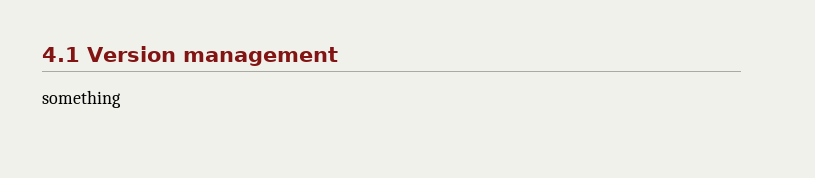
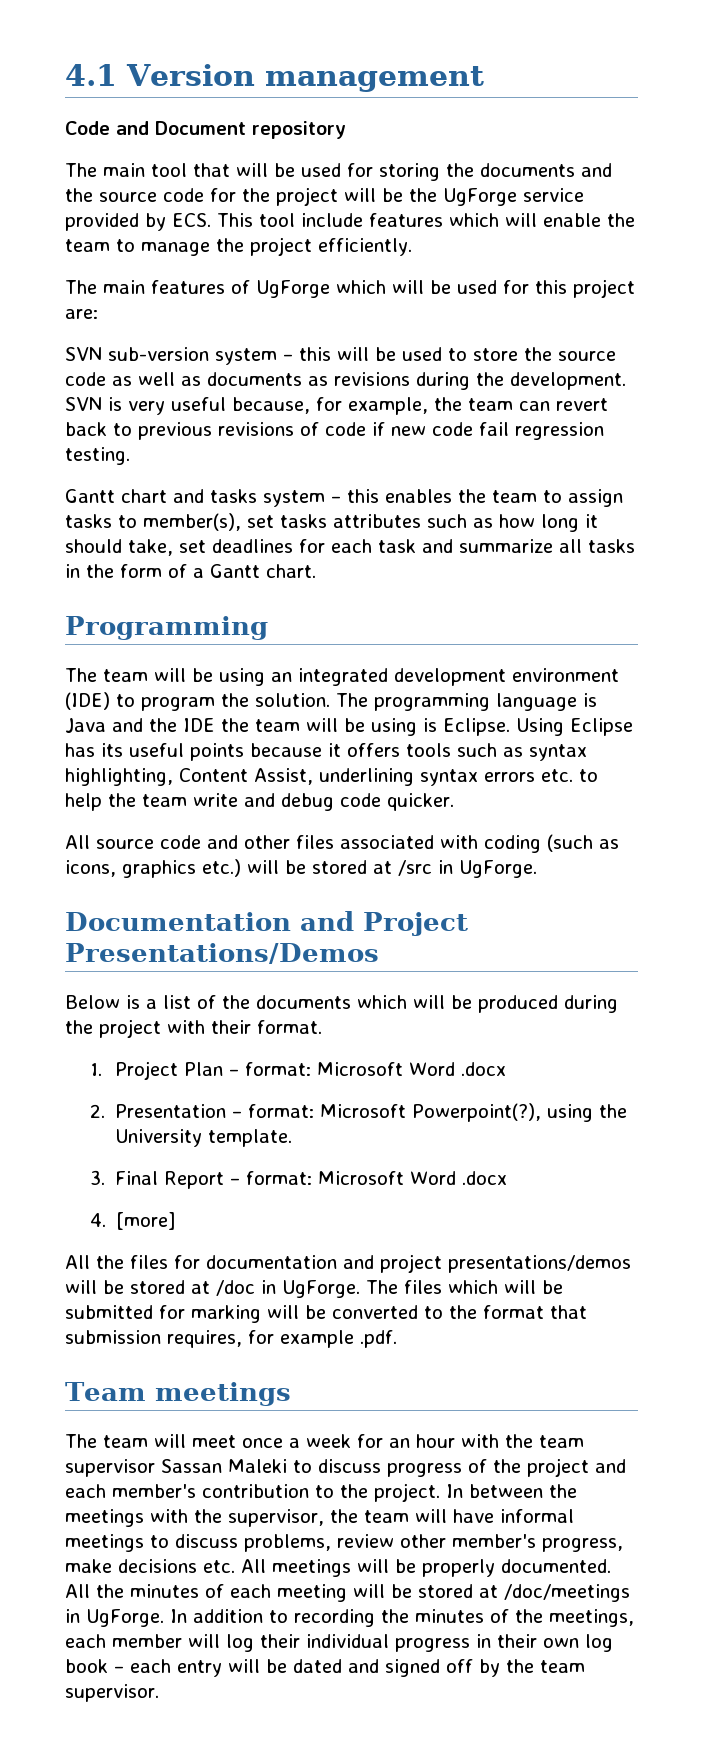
- something
+ Code and Document repository
+ The main tool that will be used for storing the documents and the source code for the project will be the UgForge service provided by ECS. This tool include features which will enable the team to manage the project efficiently.
+ The main features of UgForge which will be used for this project are:
+ SVN sub-version system – this will be used to store the source code as well as documents as revisions during the development. SVN is very useful because, for example, the team can revert back to previous revisions of code if new code fail regression testing.
+ Gantt chart and tasks system – this enables the team to assign tasks to member(s), set tasks attributes such as how long it should take, set deadlines for each task and summarize all tasks in the form of a Gantt chart.
+ Programming
+ The team will be using an integrated development environment (IDE) to program the solution. The programming language is Java and the IDE the team will be using is Eclipse. Using Eclipse has its useful points because it offers tools such as syntax highlighting, Content Assist, underlining syntax errors etc. to help the team write and debug code quicker.
+ All source code and other files associated with coding (such as icons, graphics etc.) will be stored at /src in UgForge.
+ Documentation and Project Presentations/Demos
+ Below is a list of the documents which will be produced during the project with their format.
+ 1. Project Plan – format: Microsoft Word .docx
+ 2. Presentation – format: Microsoft Powerpoint(?), using the University template.
+ 3. Final Report – format: Microsoft Word .docx
+ 4. [more]
+ All the files for documentation and project presentations/demos will be stored at /doc in UgForge. The files which will be submitted for marking will be converted to the format that submission requires, for example .pdf.
+ Team meetings
+ The team will meet once a week for an hour with the team supervisor Sassan Maleki to discuss progress of the project and each member's contribution to the project. In between the meetings with the supervisor, the team will have informal meetings to discuss problems, review other member's progress, make decisions etc. All meetings will be properly documented. All the minutes of each meeting will be stored at /doc/meetings in UgForge. In addition to recording the minutes of the meetings, each member will log their individual progress in their own log book – each entry will be dated and signed off by the team supervisor.

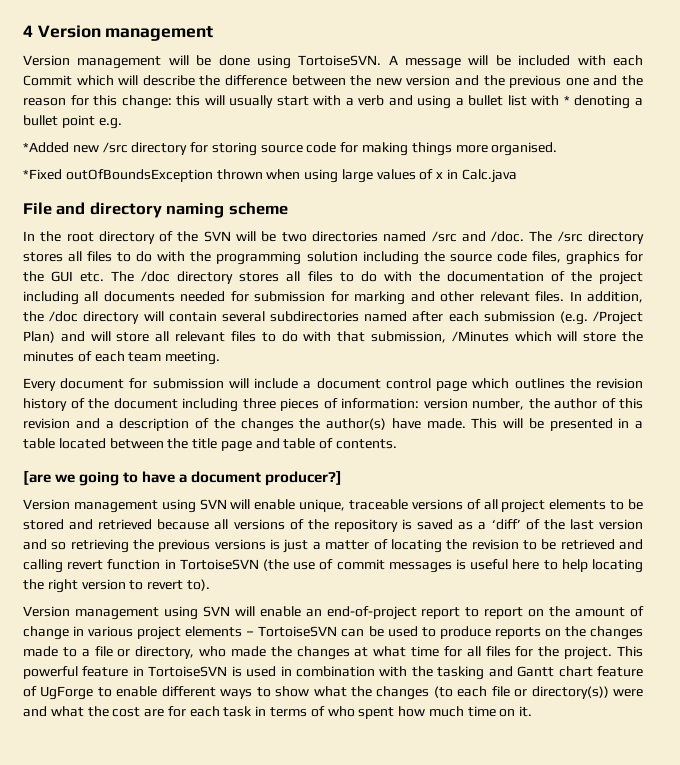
- 4.1 Version management
+ 4 Version management
- Code and Document repository
- The main tool that will be used for storing the documents and the source code for the project will be the UgForge service provided by ECS. This tool include features which will enable the team to manage the project efficiently.
- The main features of UgForge which will be used for this project are:
- SVN sub-version system – this will be used to store the source code as well as documents as revisions during the development. SVN is very useful because, for example, the team can revert back to previous revisions of code if new code fail regression testing.
- Gantt chart and tasks system – this enables the team to assign tasks to member(s), set tasks attributes such as how long it should take, set deadlines for each task and summarize all tasks in the form of a Gantt chart.
- Programming
- The team will be using an integrated development environment (IDE) to program the solution. The programming language is Java and the IDE the team will be using is Eclipse. Using Eclipse has its useful points because it offers tools such as syntax highlighting, Content Assist, underlining syntax errors etc. to help the team write and debug code quicker.
- All source code and other files associated with coding (such as icons, graphics etc.) will be stored at /src in UgForge.
- Documentation and Project Presentations/Demos
- Below is a list of the documents which will be produced during the project with their format.
- 1. Project Plan – format: Microsoft Word .docx
- 2. Presentation – format: Microsoft Powerpoint(?), using the University template.
- 3. Final Report – format: Microsoft Word .docx
- 4. [more]
- All the files for documentation and project presentations/demos will be stored at /doc in UgForge. The files which will be submitted for marking will be converted to the format that submission requires, for example .pdf.
- Team meetings
- The team will meet once a week for an hour with the team supervisor Sassan Maleki to discuss progress of the project and each member's contribution to the project. In between the meetings with the supervisor, the team will have informal meetings to discuss problems, review other member's progress, make decisions etc. All meetings will be properly documented. All the minutes of each meeting will be stored at /doc/meetings in UgForge. In addition to recording the minutes of the meetings, each member will log their individual progress in their own log book – each entry will be dated and signed off by the team supervisor.
+ Version management will be done using TortoiseSVN. A message will be included with each Commit which will describe the difference between the new version and the previous one and the reason for this change: this will usually start with a verb and using a bullet list with * denoting a bullet point e.g.
+ *Added new /src directory for storing source code for making things more organised.
+ *Fixed outOfBoundsException thrown when using large values of x in Calc.java
+ File and directory naming scheme
+ In the root directory of the SVN will be two directories named /src and /doc. The /src directory stores all files to do with the programming solution including the source code files, graphics for the GUI etc. The /doc directory stores all files to do with the documentation of the project including all documents needed for submission for marking and other relevant files. In addition, the /doc directory will contain several subdirectories named after each submission (e.g. /Project Plan) and will store all relevant files to do with that submission, /Minutes which will store the minutes of each team meeting.
+ Every document for submission will include a document control page which outlines the revision history of the document including three pieces of information: version number, the author of this revision and a description of the changes the author(s) have made. This will be presented in a table located between the title page and table of contents.
+ [are we going to have a document producer?]
+ Version management using SVN will enable unique, traceable versions of all project elements to be stored and retrieved because all versions of the repository is saved as a ‘diff’ of the last version and so retrieving the previous versions is just a matter of locating the revision to be retrieved and calling revert function in TortoiseSVN (the use of commit messages is useful here to help locating the right version to revert to).
+ Version management using SVN will enable an end-of-project report to report on the amount of change in various project elements – TortoiseSVN can be used to produce reports on the changes made to a file or directory, who made the changes at what time for all files for the project. This powerful feature in TortoiseSVN is used in combination with the tasking and Gantt chart feature of UgForge to enable different ways to show what the changes (to each file or directory(s)) were and what the cost are for each task in terms of who spent how much time on it.

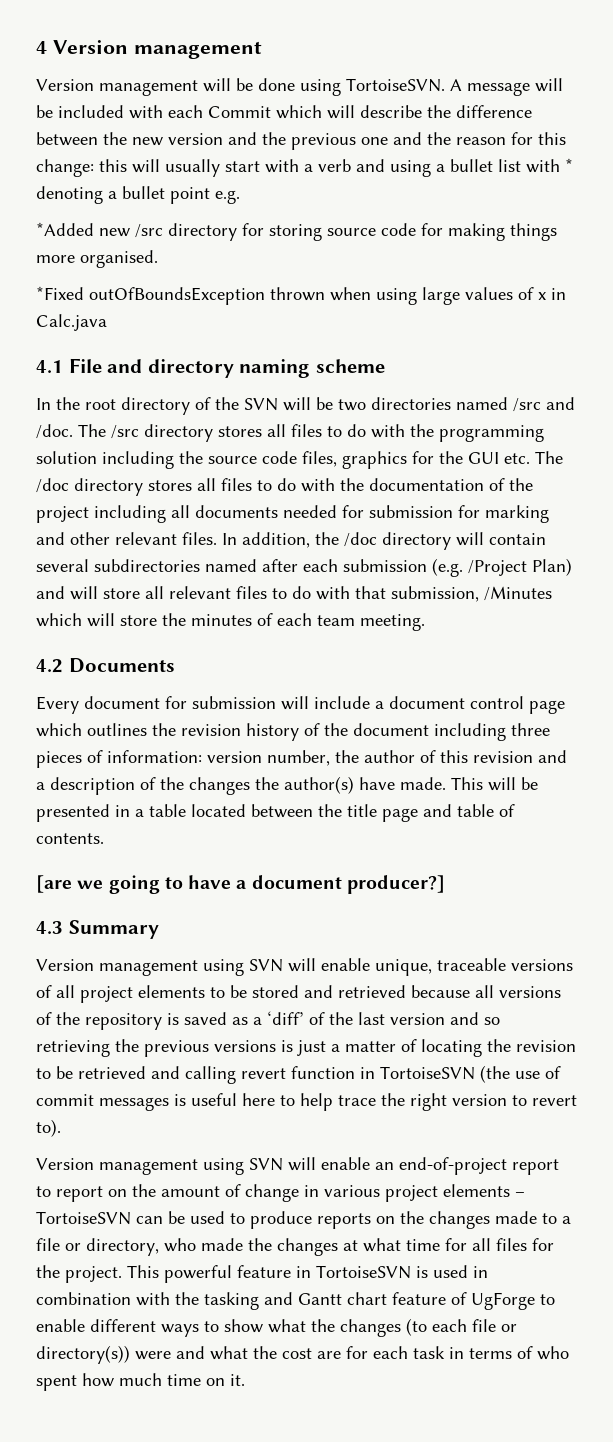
- File and directory naming scheme
+ 4.1 File and directory naming scheme
+ 4.2 Documents
+ 4.3 Summary
- Version management using SVN will enable unique, traceable versions of all project elements to be stored and retrieved because all versions of the repository is saved as a ‘diff’ of the last version and so retrieving the previous versions is just a matter of locating the revision to be retrieved and calling revert function in TortoiseSVN (the use of commit messages is useful here to help locating the right version to revert to).
+ Version management using SVN will enable unique, traceable versions of all project elements to be stored and retrieved because all versions of the repository is saved as a ‘diff’ of the last version and so retrieving the previous versions is just a matter of locating the revision to be retrieved and calling revert function in TortoiseSVN (the use of commit messages is useful here to help trace the right version to revert to).

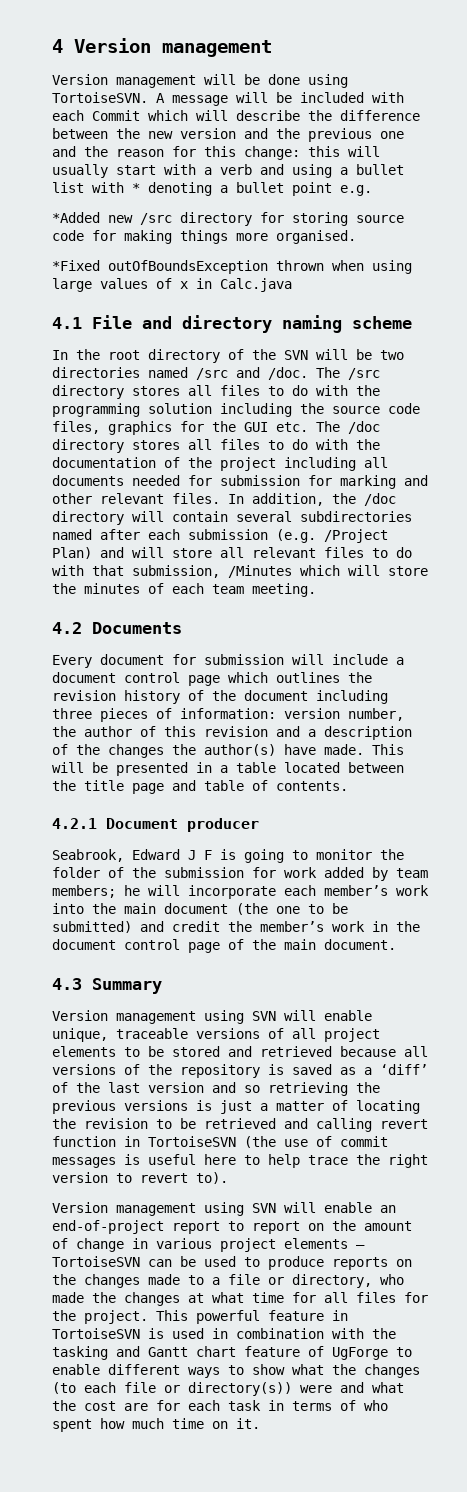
- [are we going to have a document producer?]
+ 4.2.1 Document producer
+ Seabrook, Edward J F is going to monitor the folder of the submission for work added by team members; he will incorporate each member’s work into the main document (the one to be submitted) and credit the member’s work in the document control page of the main document.

